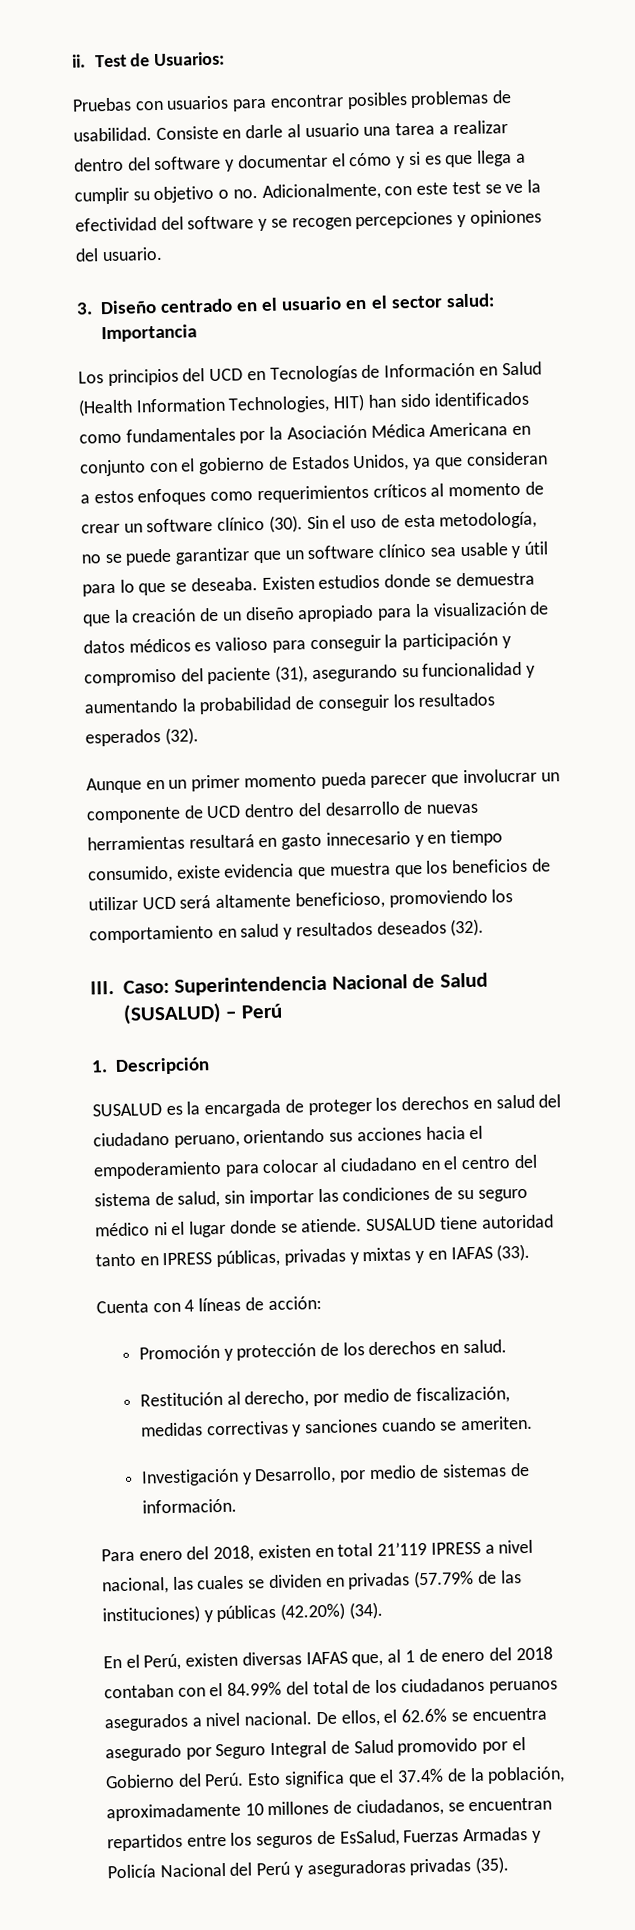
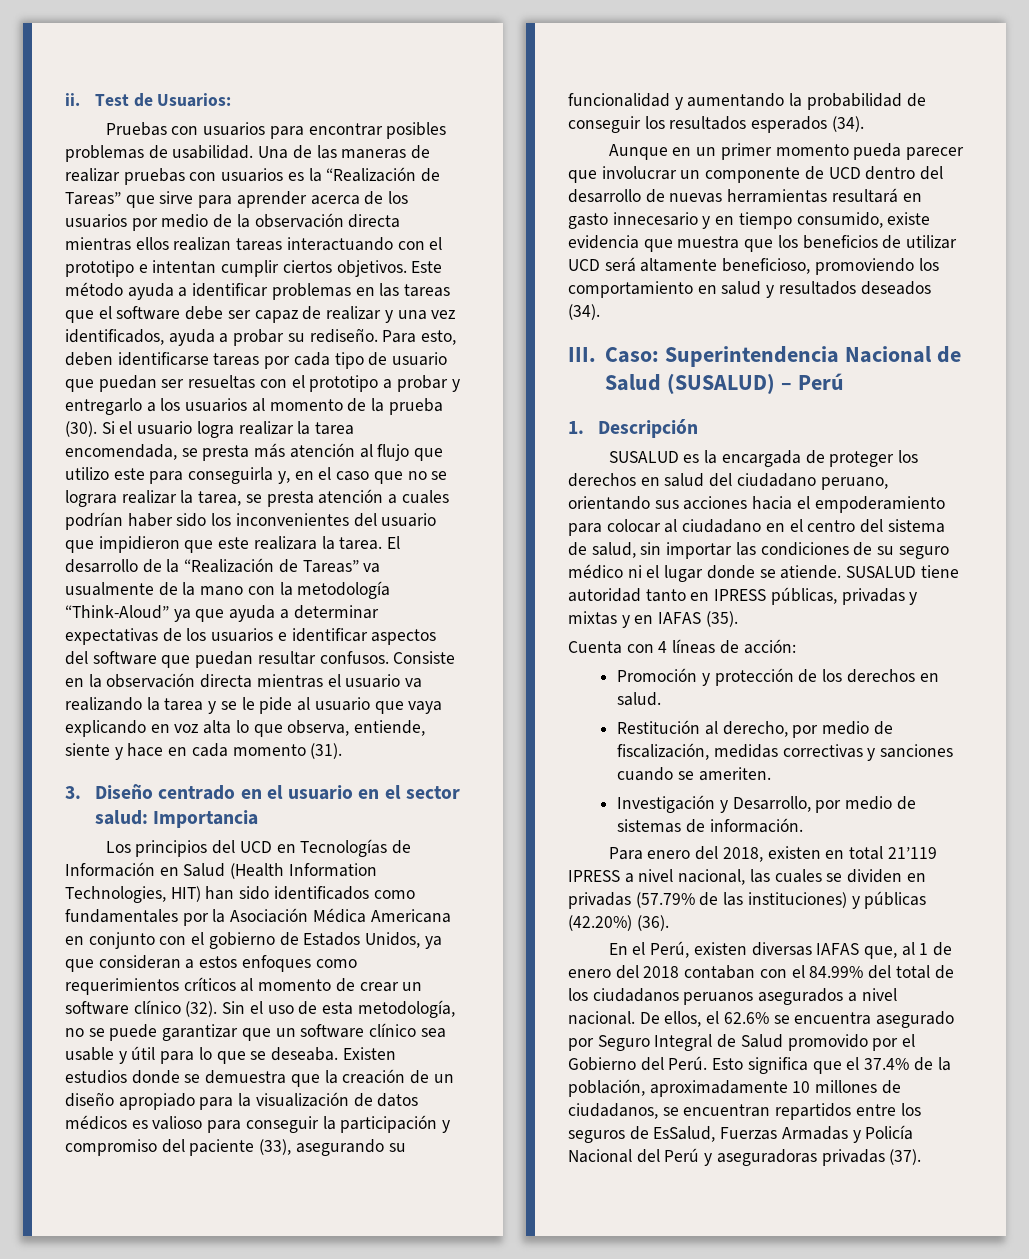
- Consiste en darle al usuario una tarea a realizar dentro del software y documentar el cómo y si es que llega a cumplir su objetivo o no. Adicionalmente, con este test se ve la efectividad del software y se recogen percepciones y opiniones del usuario.
+ Una de las maneras de realizar pruebas con usuarios es la “Realización de Tareas” que sirve para aprender acerca de los usuarios por medio de la observación directa mientras ellos realizan tareas interactuando con el prototipo e intentan cumplir ciertos objetivos. Este método ayuda a identificar problemas en las tareas que el software debe ser capaz de realizar y una vez identificados, ayuda a probar su rediseño. Para esto, deben identificarse tareas por cada tipo de usuario que puedan ser resueltas con el prototipo a probar y entregarlo a los usuarios al momento de la prueba (30). Si el usuario logra realizar la tarea encomendada, se presta más atención al flujo que utilizo este para conseguirla y, en el caso que no se lograra realizar la tarea, se presta atención a cuales podrían haber sido los inconvenientes del usuario que impidieron que este realizara la tarea. El desarrollo de la “Realización de Tareas” va usualmente de la mano con la metodología “Think-Aloud” ya que ayuda a determinar expectativas de los usuarios e identificar aspectos del software que puedan resultar confusos. Consiste en la observación directa mientras el usuario va realizando la tarea y se le pide al usuario que vaya explicando en voz alta lo que observa, entiende, siente y hace en cada momento (31).
- Los principios del UCD en Tecnologías de Información en Salud (Health Information Technologies, HIT) han sido identificados como fundamentales por la Asociación Médica Americana en conjunto con el gobierno de Estados Unidos, ya que consideran a estos enfoques como requerimientos críticos al momento de crear un software clínico (30).
+ Los principios del UCD en Tecnologías de Información en Salud (Health Information Technologies, HIT) han sido identificados como fundamentales por la Asociación Médica Americana en conjunto con el gobierno de Estados Unidos, ya que consideran a estos enfoques como requerimientos críticos al momento de crear un software clínico (32).
- Existen estudios donde se demuestra que la creación de un diseño apropiado para la visualización de datos médicos es valioso para conseguir la participación y compromiso del paciente (31), asegurando su funcionalidad y aumentando la probabilidad de conseguir los resultados esperados (32).
+ Existen estudios donde se demuestra que la creación de un diseño apropiado para la visualización de datos médicos es valioso para conseguir la participación y compromiso del paciente (33), asegurando su funcionalidad y aumentando la probabilidad de conseguir los resultados esperados (34).
- Aunque en un primer momento pueda parecer que involucrar un componente de UCD dentro del desarrollo de nuevas herramientas resultará en gasto innecesario y en tiempo consumido, existe evidencia que muestra que los beneficios de utilizar UCD será altamente beneficioso, promoviendo los comportamiento en salud y resultados deseados (32).
+ Aunque en un primer momento pueda parecer que involucrar un componente de UCD dentro del desarrollo de nuevas herramientas resultará en gasto innecesario y en tiempo consumido, existe evidencia que muestra que los beneficios de utilizar UCD será altamente beneficioso, promoviendo los comportamiento en salud y resultados deseados (34).
- SUSALUD tiene autoridad tanto en IPRESS públicas, privadas y mixtas y en IAFAS (33).
+ SUSALUD tiene autoridad tanto en IPRESS públicas, privadas y mixtas y en IAFAS (35).
- Para enero del 2018, existen en total 21’119 IPRESS a nivel nacional, las cuales se dividen en privadas (57.79% de las instituciones) y públicas (42.20%) (34).
+ Para enero del 2018, existen en total 21’119 IPRESS a nivel nacional, las cuales se dividen en privadas (57.79% de las instituciones) y públicas (42.20%) (36).
- Esto significa que el 37.4% de la población, aproximadamente 10 millones de ciudadanos, se encuentran repartidos entre los seguros de EsSalud, Fuerzas Armadas y Policía Nacional del Perú y aseguradoras privadas (35).
+ Esto significa que el 37.4% de la población, aproximadamente 10 millones de ciudadanos, se encuentran repartidos entre los seguros de EsSalud, Fuerzas Armadas y Policía Nacional del Perú y aseguradoras privadas (37).

